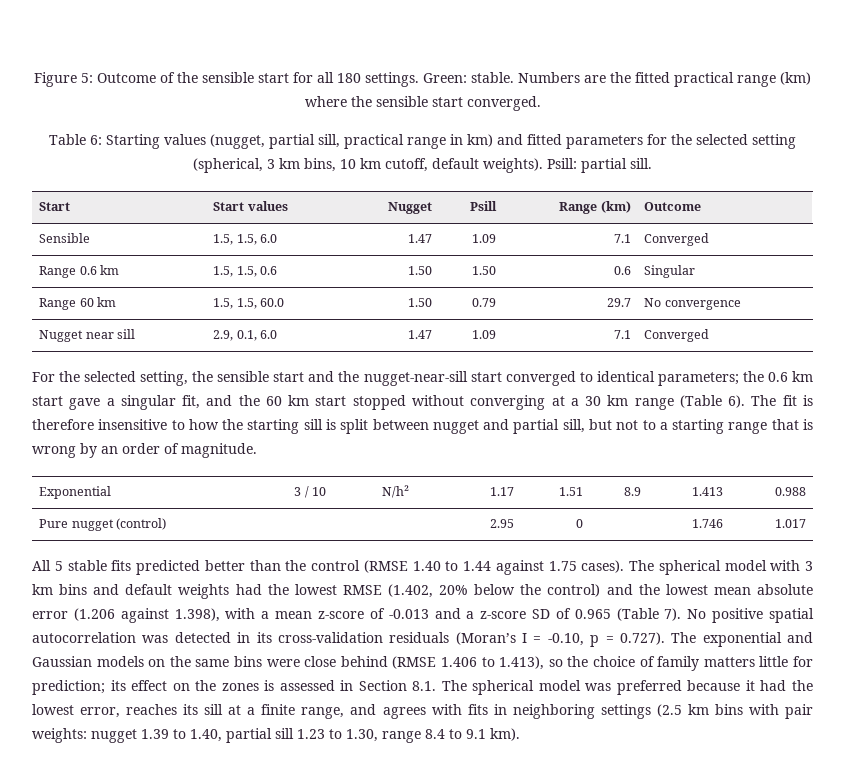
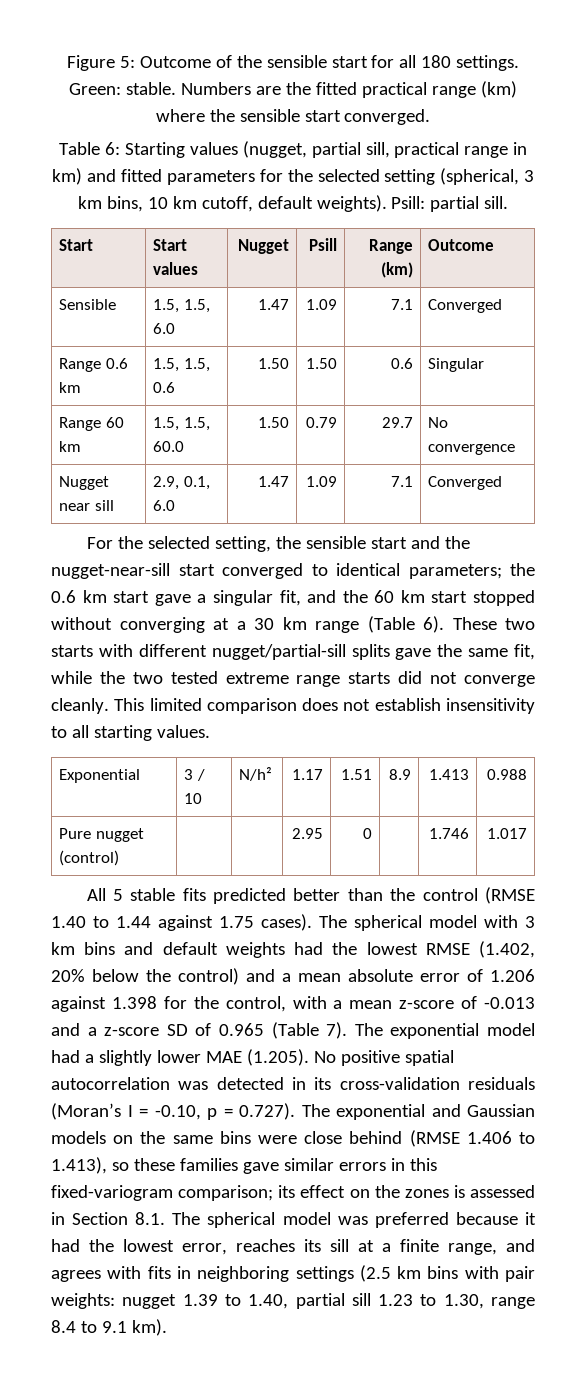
- The fit is therefore insensitive to how the starting sill is split between nugget and partial sill, but not to a starting range that is wrong by an order of magnitude.
+ These two starts with different nugget/partial-sill splits gave the same fit, while the two tested extreme range starts did not converge cleanly. This limited comparison does not establish insensitivity to all starting values.
- The spherical model with 3 km bins and default weights had the lowest RMSE (1.402, 20% below the control) and the lowest mean absolute error (1.206 against 1.398), with a mean z-score of -0.013 and a z-score SD of 0.965 (Table 7).
+ The spherical model with 3 km bins and default weights had the lowest RMSE (1.402, 20% below the control) and a mean absolute error of 1.206 against 1.398 for the control, with a mean z-score of -0.013 and a z-score SD of 0.965 (Table 7).
- No positive spatial autocorrelation was detected in its cross-validation residuals (Moran’s I = -0.10, p = 0.727). The exponential and Gaussian models on the same bins were close behind (RMSE 1.406 to 1.413), so the choice of family matters little for prediction;
+ The exponential model had a slightly lower MAE (1.205). No positive spatial autocorrelation was detected in its cross-validation residuals (Moran’s I = -0.10, p = 0.727). The exponential and Gaussian models on the same bins were close behind (RMSE 1.406 to 1.413), so these families gave similar errors in this fixed-variogram comparison;

